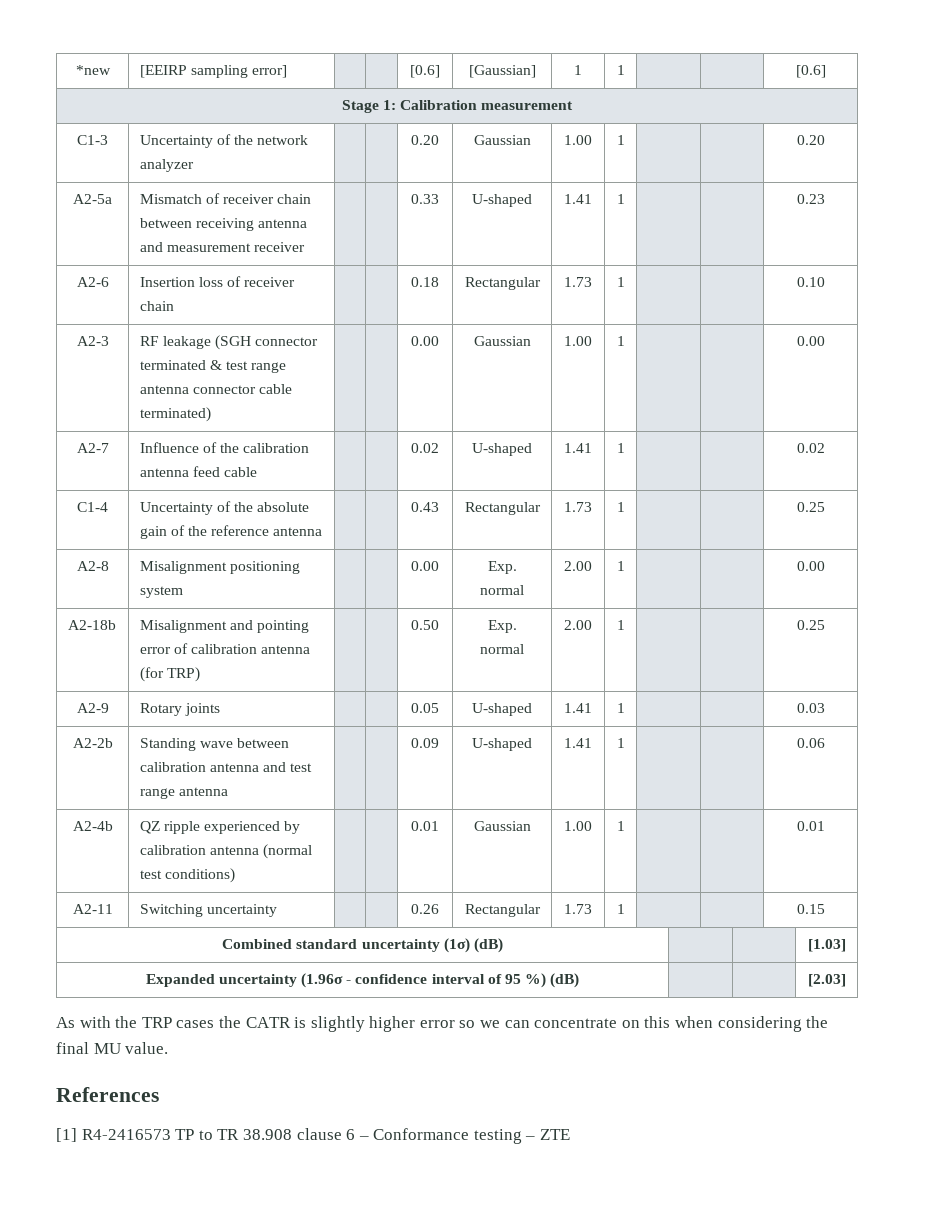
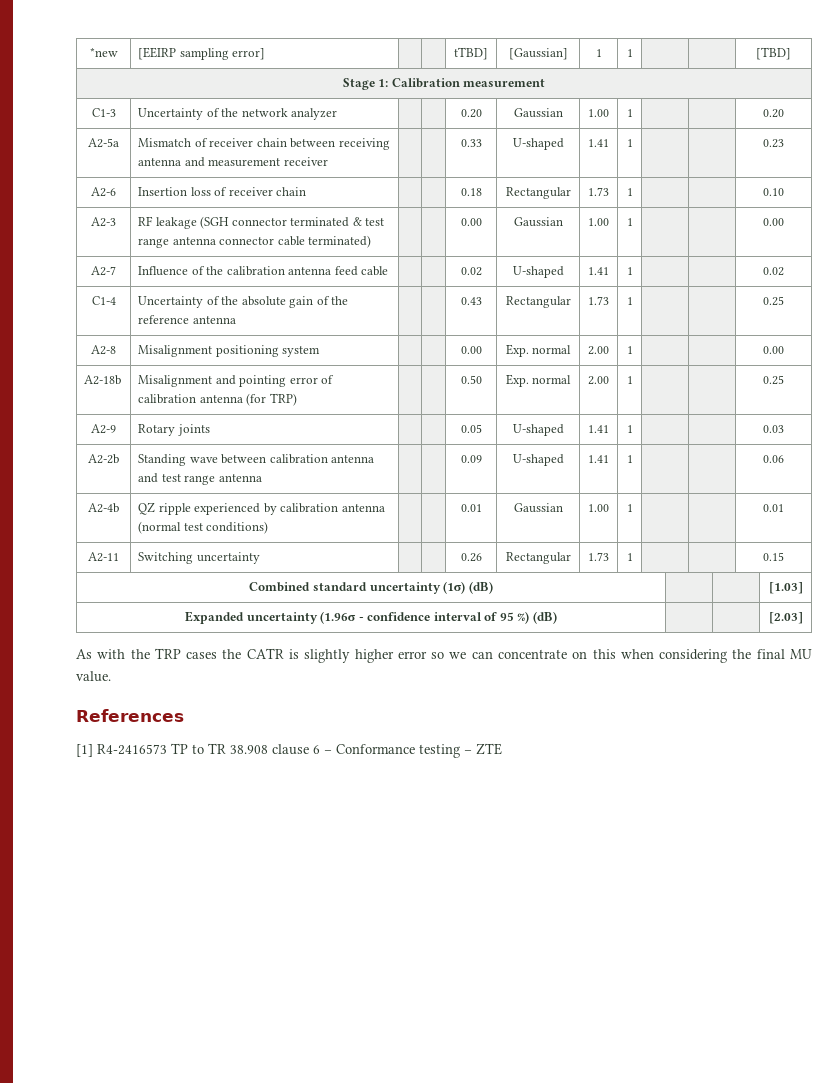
- *new | [EEIRP sampling error] | | | [0.6] | [Gaussian] | 1 | 1 | | | [0.6]
+ *new | [EEIRP sampling error] | | | tTBD] | [Gaussian] | 1 | 1 | | | [TBD]

